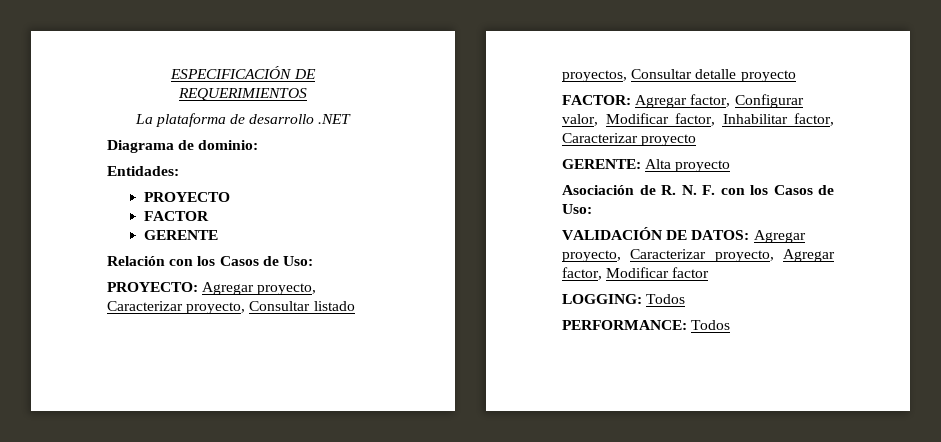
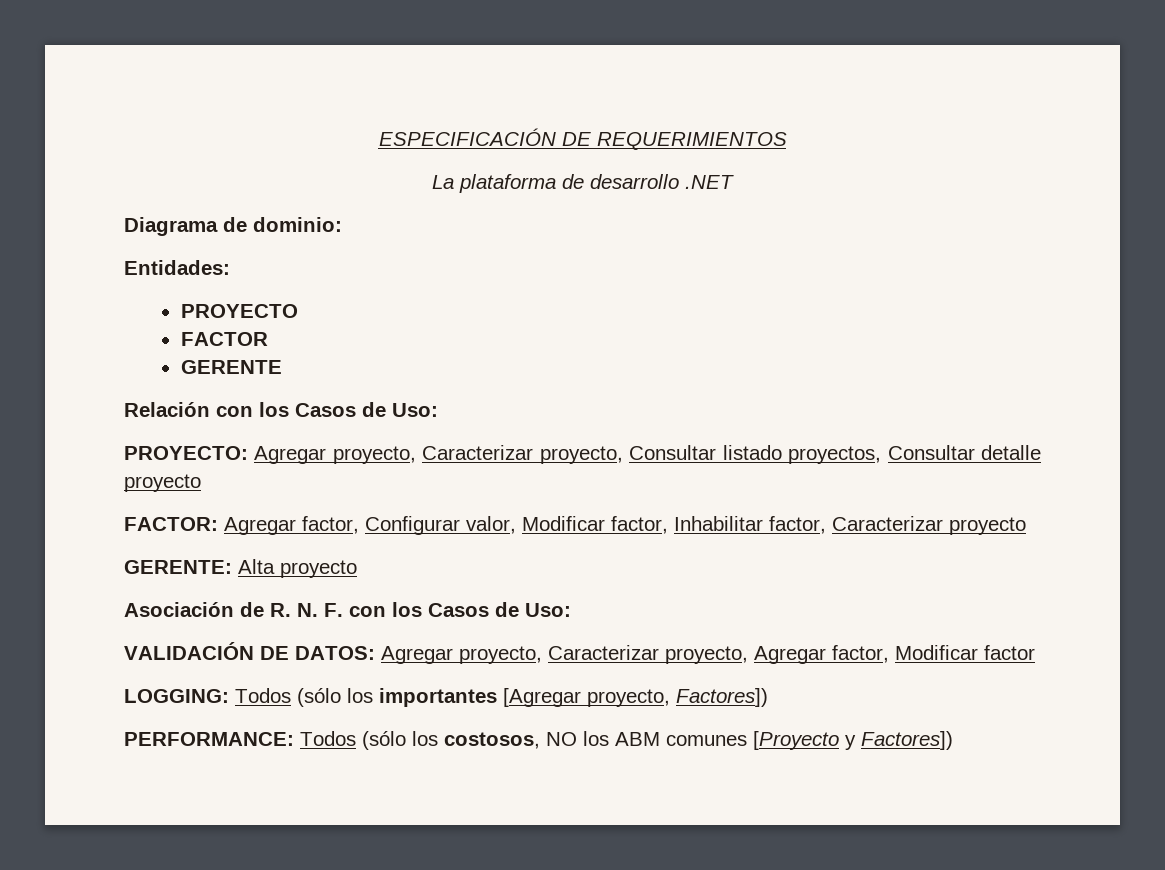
- LOGGING: Todos
- PERFORMANCE: Todos
+ LOGGING: Todos (sólo los importantes [Agregar proyecto, Factores])
+ PERFORMANCE: Todos (sólo los costosos, NO los ABM comunes [Proyecto y Factores])

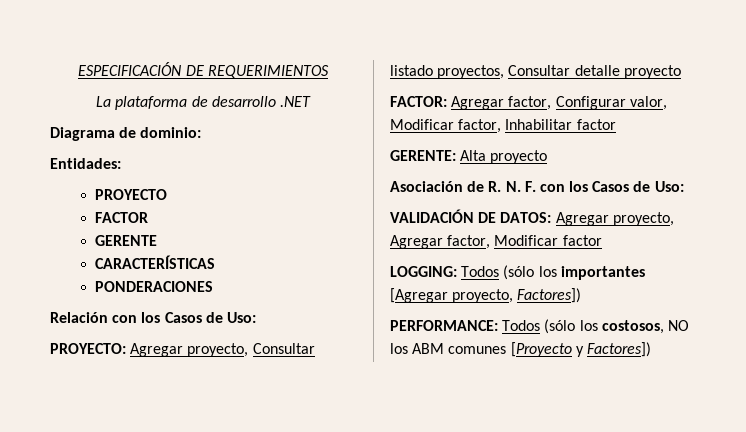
+ CARACTERÍSTICAS
+ PONDERACIONES
- PROYECTO: Agregar proyecto, Caracterizar proyecto, Consultar listado proyectos, Consultar detalle proyecto
+ PROYECTO: Agregar proyecto, Consultar listado proyectos, Consultar detalle proyecto
- FACTOR: Agregar factor, Configurar valor, Modificar factor, Inhabilitar factor, Caracterizar proyecto
+ FACTOR: Agregar factor, Configurar valor, Modificar factor, Inhabilitar factor
- VALIDACIÓN DE DATOS: Agregar proyecto, Caracterizar proyecto, Agregar factor, Modificar factor
+ VALIDACIÓN DE DATOS: Agregar proyecto, Agregar factor, Modificar factor

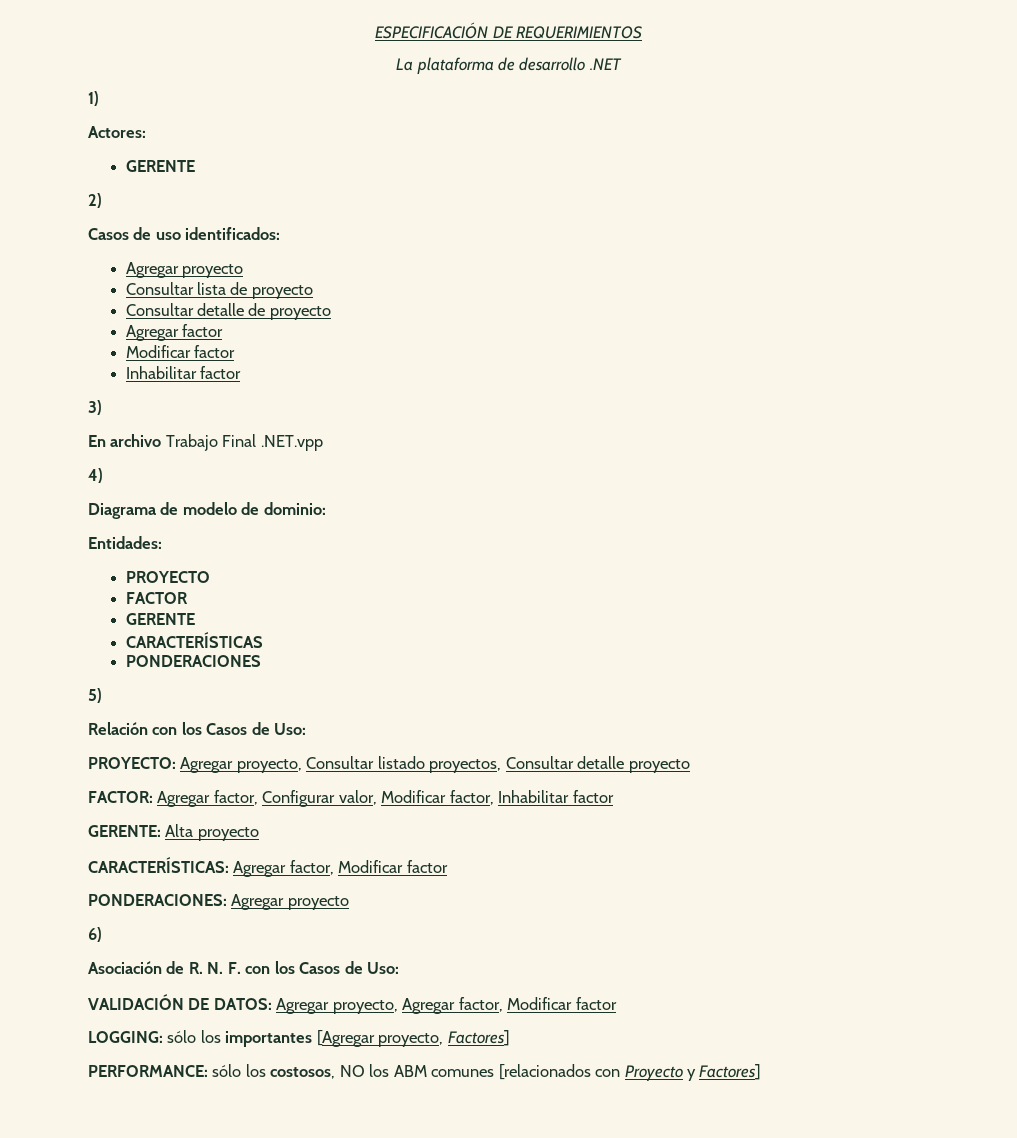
+ 1)
+ Actores:
+ GERENTE
+ 2)
+ Casos de uso identificados:
+ Agregar proyecto
+ Consultar lista de proyecto
+ Consultar detalle de proyecto
+ Agregar factor
+ Modificar factor
+ Inhabilitar factor
+ 3)
+ En archivo Trabajo Final .NET.vpp
+ 4)
- Diagrama de dominio:
+ Diagrama de modelo de dominio:
+ 5)
+ CARACTERÍSTICAS: Agregar factor, Modificar factor
+ PONDERACIONES: Agregar proyecto
+ 6)
- LOGGING: Todos (sólo los importantes [Agregar proyecto, Factores])
+ LOGGING: sólo los importantes [Agregar proyecto, Factores]
- PERFORMANCE: Todos (sólo los costosos, NO los ABM comunes [Proyecto y Factores])
+ PERFORMANCE: sólo los costosos, NO los ABM comunes [relacionados con Proyecto y Factores]

